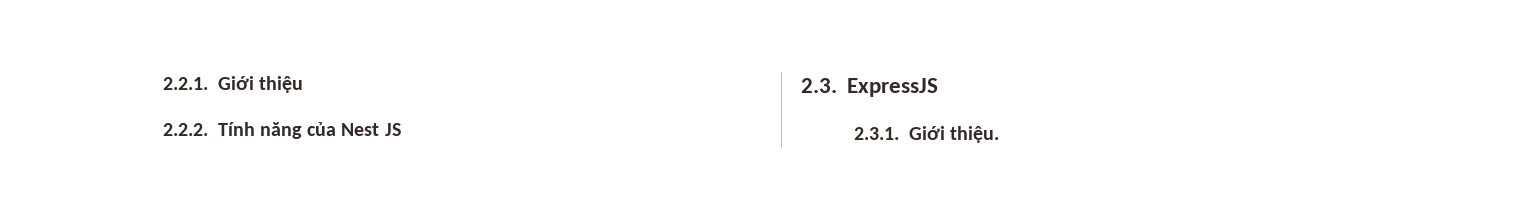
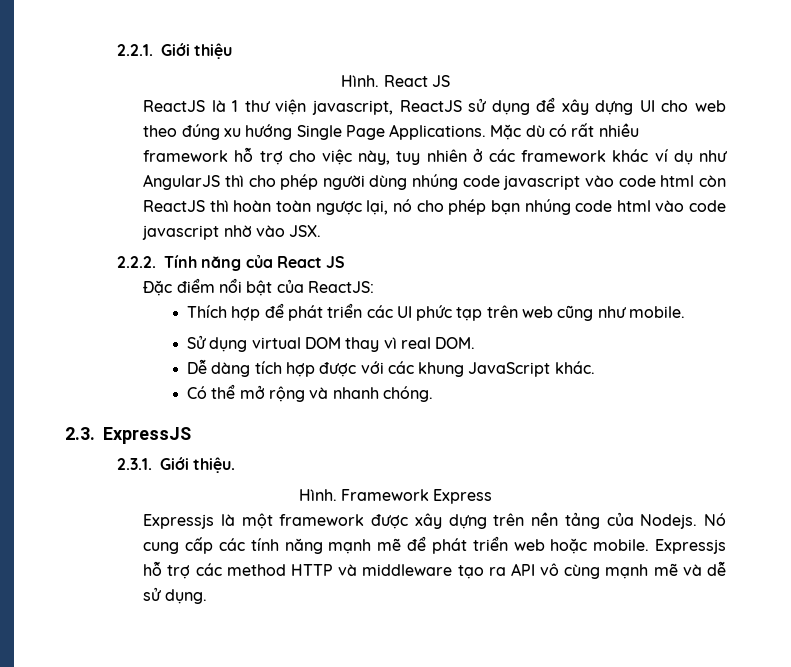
+ Hình. React JS
+ ReactJS là 1 thư viện javascript, ReactJS sử dụng để xây dựng UI cho web theo đúng xu hướng Single Page Applications. Mặc dù có rất nhiều framework hỗ trợ cho việc này, tuy nhiên ở các framework khác ví dụ như AngularJS thì cho phép người dùng nhúng code javascript vào code html còn ReactJS thì hoàn toàn ngược lại, nó cho phép bạn nhúng code html vào code javascript nhờ vào JSX.
- 2.2.2. Tính năng của Nest JS
+ 2.2.2. Tính năng của React JS
+ Đặc điểm nổi bật của ReactJS:
+ Thích hợp để phát triển các UI phức tạp trên web cũng như mobile.
+ Sử dụng virtual DOM thay vì real DOM.
+ Dễ dàng tích hợp được với các khung JavaScript khác.
+ Có thể mở rộng và nhanh chóng.
+ Hình. Framework Express
+ Expressjs là một framework được xây dựng trên nền tảng của Nodejs. Nó cung cấp các tính năng mạnh mẽ để phát triển web hoặc mobile. Expressjs hỗ trợ các method HTTP và middleware tạo ra API vô cùng mạnh mẽ và dễ sử dụng.

